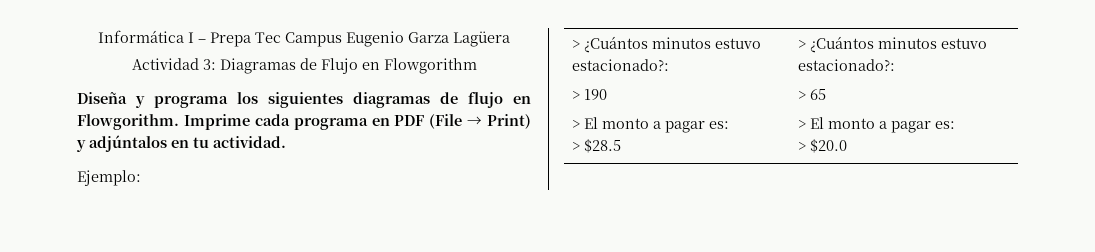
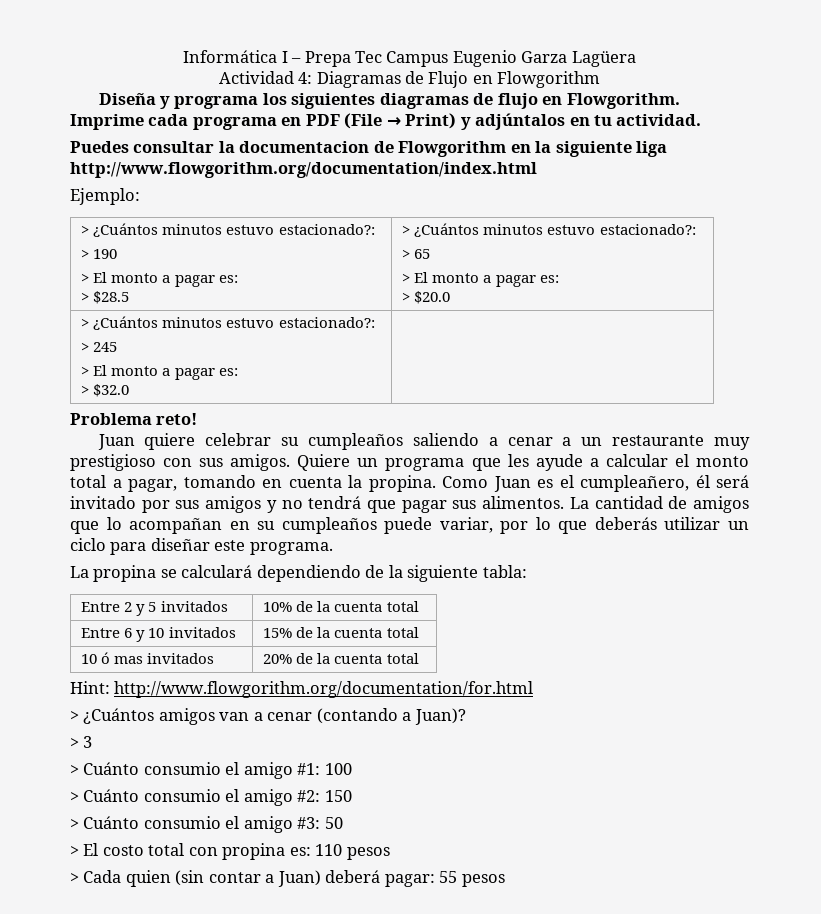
- Actividad 3: Diagramas de Flujo en Flowgorithm
+ Actividad 4: Diagramas de Flujo en Flowgorithm
+ Puedes consultar la documentacion de Flowgorithm en la siguiente liga http://www.flowgorithm.org/documentation/index.html
  Ejemplo:
  > ¿Cuántos minutos estuvo estacionado?:
  > 190
  > El monto a pagar es:
  > $28.5 | > ¿Cuántos minutos estuvo estacionado?:
  > 65
  > El monto a pagar es:
  > $20.0
+ > ¿Cuántos minutos estuvo estacionado?:
+ > 245
+ > El monto a pagar es:
+ > $32.0 |
+ Problema reto!
+ Juan quiere celebrar su cumpleaños saliendo a cenar a un restaurante muy prestigioso con sus amigos. Quiere un programa que les ayude a calcular el monto total a pagar, tomando en cuenta la propina. Como Juan es el cumpleañero, él será invitado por sus amigos y no tendrá que pagar sus alimentos. La cantidad de amigos que lo acompañan en su cumpleaños puede variar, por lo que deberás utilizar un ciclo para diseñar este programa.
+ La propina se calculará dependiendo de la siguiente tabla:
+ Entre 2 y 5 invitados | 10% de la cuenta total
+ Entre 6 y 10 invitados | 15% de la cuenta total
+ 10 ó mas invitados | 20% de la cuenta total
+ Hint: http://www.flowgorithm.org/documentation/for.html
+ > ¿Cuántos amigos van a cenar (contando a Juan)?
+ > 3
+ > Cuánto consumio el amigo #1: 100
+ > Cuánto consumio el amigo #2: 150
+ > Cuánto consumio el amigo #3: 50
+ > El costo total con propina es: 110 pesos
+ > Cada quien (sin contar a Juan) deberá pagar: 55 pesos

